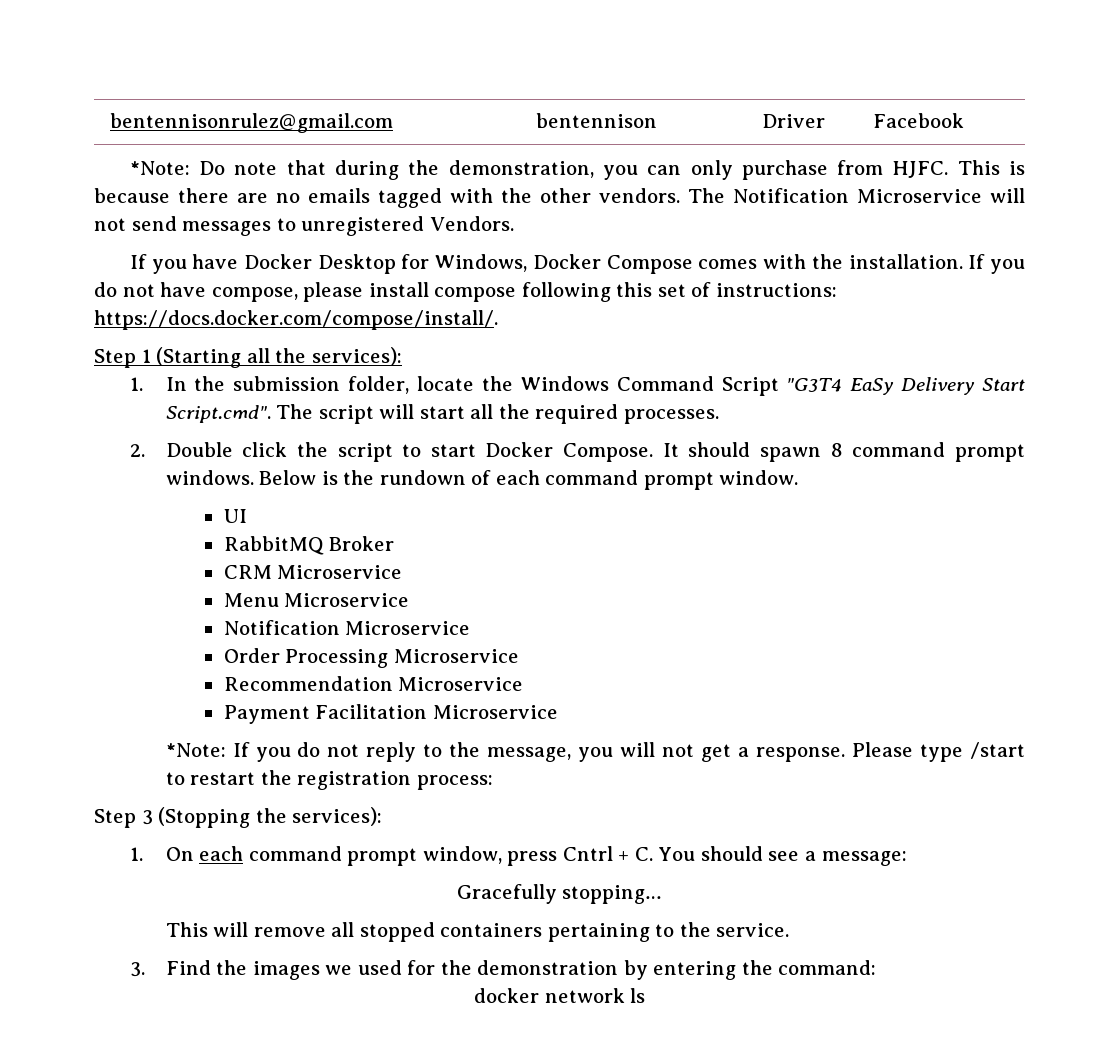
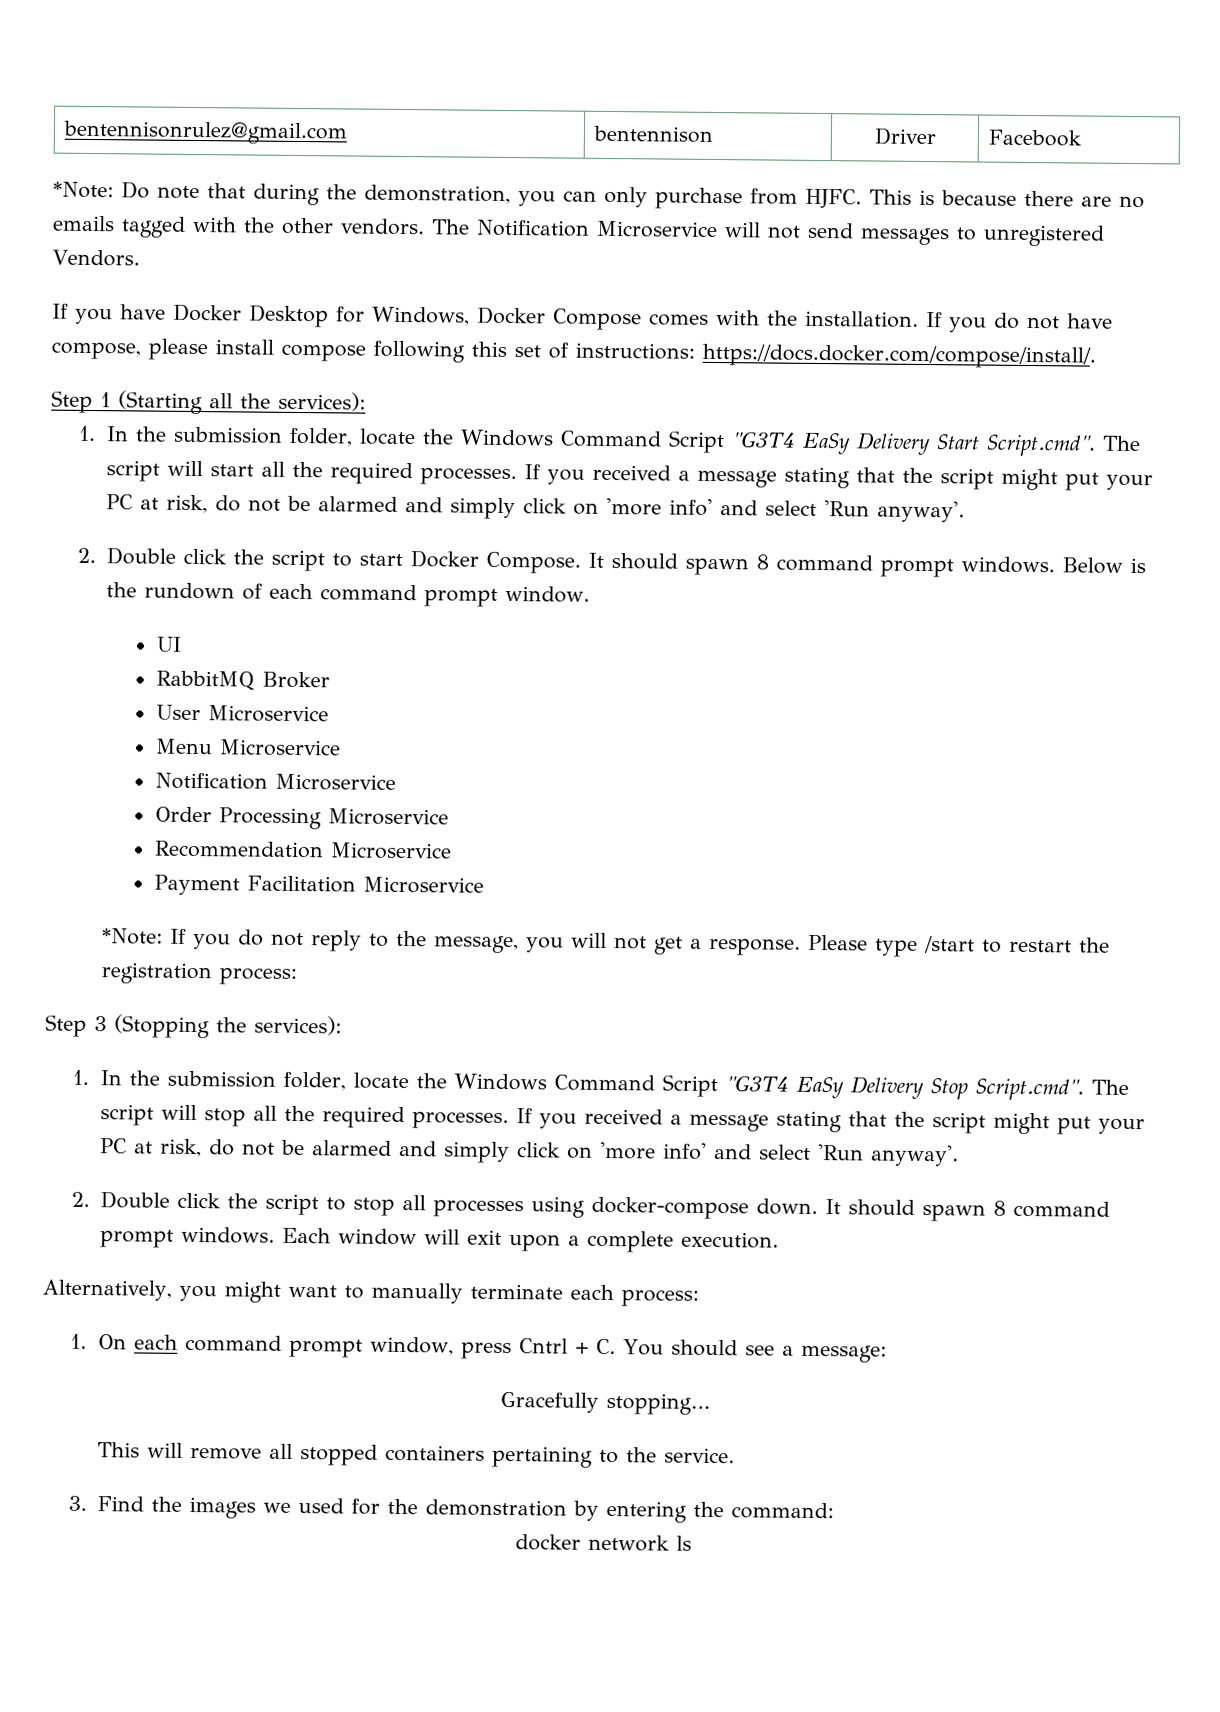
- 1. In the submission folder, locate the Windows Command Script "G3T4 EaSy Delivery Start Script.cmd". The script will start all the required processes.
+ 1. In the submission folder, locate the Windows Command Script "G3T4 EaSy Delivery Start Script.cmd". The script will start all the required processes. If you received a message stating that the script might put your PC at risk, do not be alarmed and simply click on 'more info' and select 'Run anyway'.
- CRM Microservice
+ User Microservice
+ 1. In the submission folder, locate the Windows Command Script "G3T4 EaSy Delivery Stop Script.cmd". The script will stop all the required processes. If you received a message stating that the script might put your PC at risk, do not be alarmed and simply click on 'more info' and select 'Run anyway'.
+ 2. Double click the script to stop all processes using docker-compose down. It should spawn 8 command prompt windows. Each window will exit upon a complete execution.
+ Alternatively, you might want to manually terminate each process:

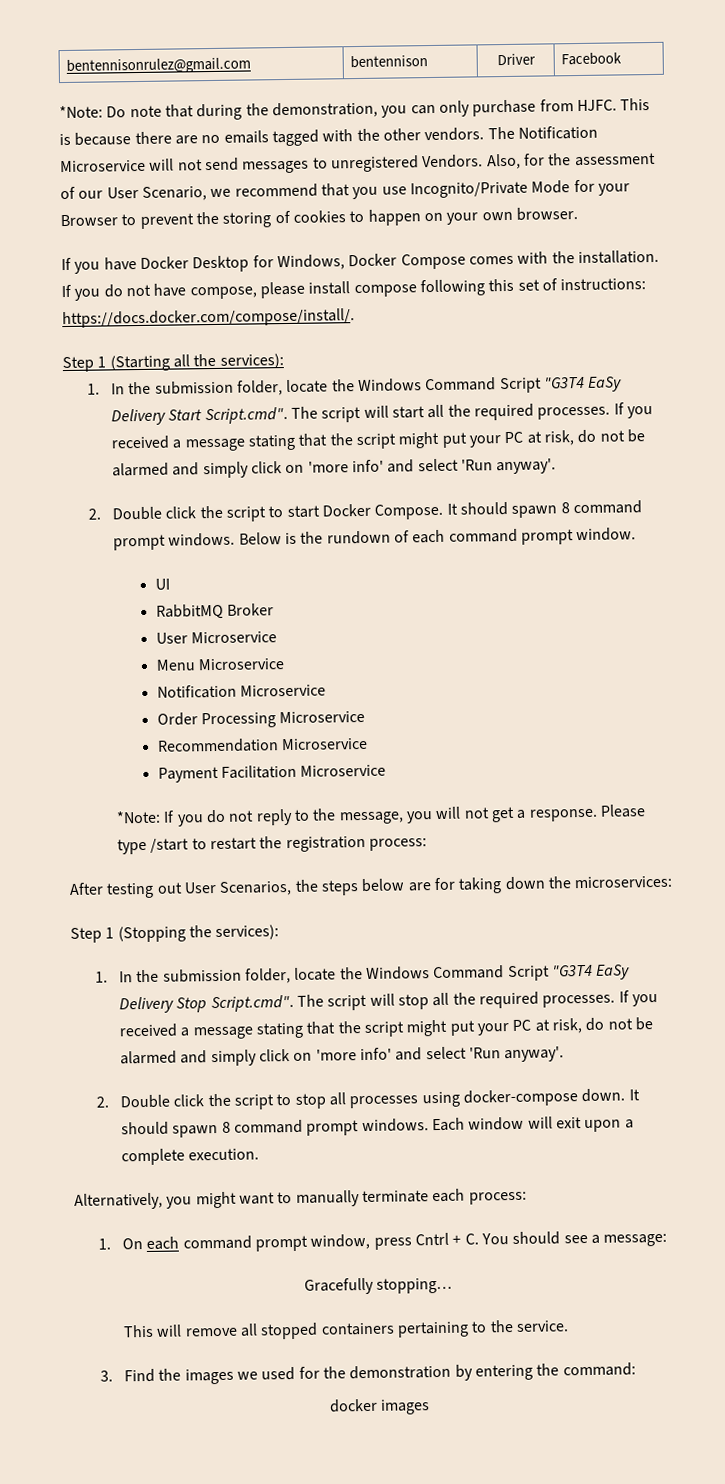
+ Also, for the assessment of our User Scenario, we recommend that you use Incognito/Private Mode for your Browser to prevent the storing of cookies to happen on your own browser.
- Step 3 (Stopping the services):
+ After testing out User Scenarios, the steps below are for taking down the microservices:
+ Step 1 (Stopping the services):
- docker network ls
+ docker images

